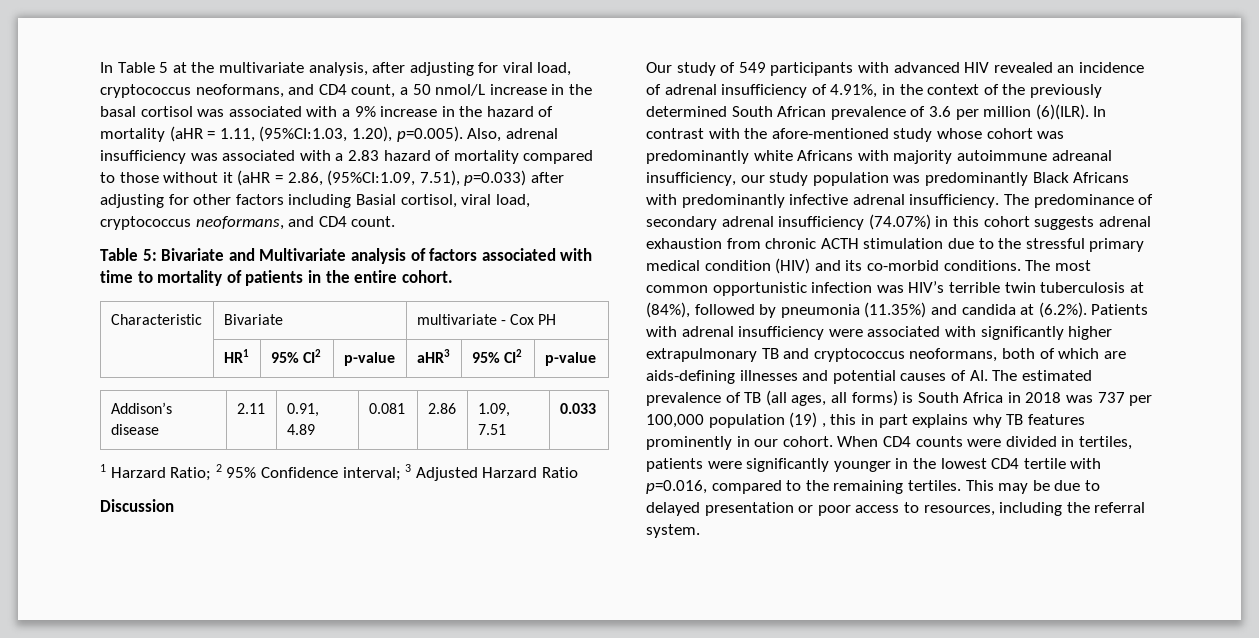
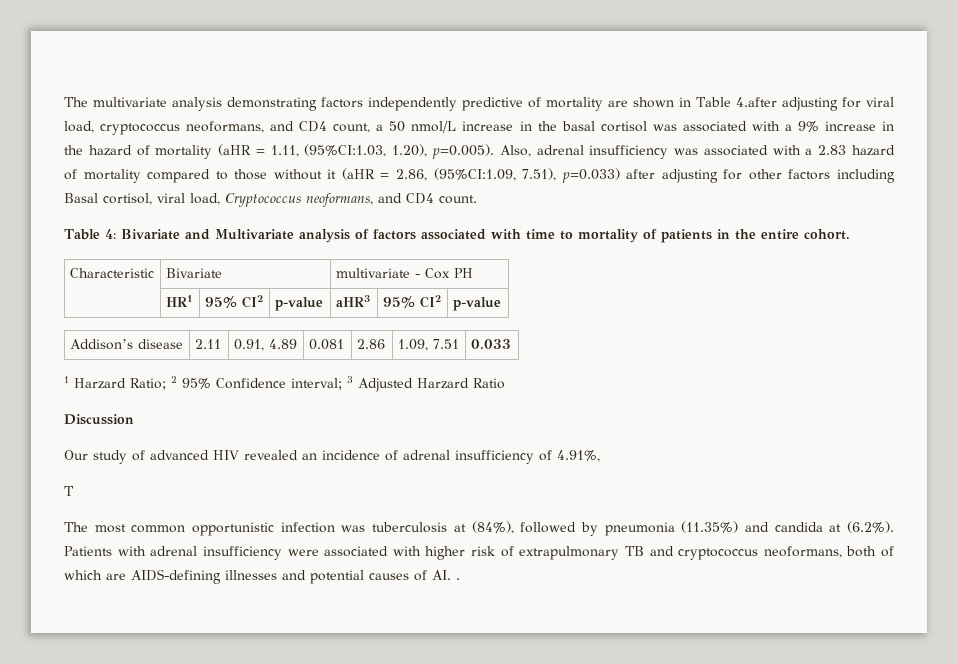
- In Table 5 at the multivariate analysis, after adjusting for viral load, cryptococcus neoformans, and CD4 count, a 50 nmol/L increase in the basal cortisol was associated with a 9% increase in the hazard of mortality (aHR = 1.11, (95%CI:1.03, 1.20), p=0.005). Also, adrenal insufficiency was associated with a 2.83 hazard of mortality compared to those without it (aHR = 2.86, (95%CI:1.09, 7.51), p=0.033) after adjusting for other factors including Basial cortisol, viral load, cryptococcus neoformans, and CD4 count.
+ The multivariate analysis demonstrating factors independently predictive of mortality are shown in Table 4.after adjusting for viral load, cryptococcus neoformans, and CD4 count, a 50 nmol/L increase in the basal cortisol was associated with a 9% increase in the hazard of mortality (aHR = 1.11, (95%CI:1.03, 1.20), p=0.005). Also, adrenal insufficiency was associated with a 2.83 hazard of mortality compared to those without it (aHR = 2.86, (95%CI:1.09, 7.51), p=0.033) after adjusting for other factors including Basal cortisol, viral load, Cryptococcus neoformans, and CD4 count.
- Table 5: Bivariate and Multivariate analysis of factors associated with time to mortality of patients in the entire cohort.
+ Table 4: Bivariate and Multivariate analysis of factors associated with time to mortality of patients in the entire cohort.
- Our study of 549 participants with advanced HIV revealed an incidence of adrenal insufficiency of 4.91%, in the context of the previously determined South African prevalence of 3.6 per million (6)(ILR). In contrast with the afore-mentioned study whose cohort was predominantly white Africans with majority autoimmune adreanal insufficiency, our study population was predominantly Black Africans with predominantly infective adrenal insufficiency. The predominance of secondary adrenal insufficiency (74.07%) in this cohort suggests adrenal exhaustion from chronic ACTH stimulation due to the stressful primary medical condition (HIV) and its co-morbid conditions. The most common opportunistic infection was HIV’s terrible twin tuberculosis at (84%), followed by pneumonia (11.35%) and candida at (6.2%). Patients with adrenal insufficiency were associated with significantly higher extrapulmonary TB and cryptococcus neoformans, both of which are aids-defining illnesses and potential causes of AI. The estimated prevalence of TB (all ages, all forms) is South Africa in 2018 was 737 per 100,000 population (19) , this in part explains why TB features prominently in our cohort. When CD4 counts were divided in tertiles, patients were significantly younger in the lowest CD4 tertile with p=0.016, compared to the remaining tertiles. This may be due to delayed presentation or poor access to resources, including the referral system.
+ Our study of advanced HIV revealed an incidence of adrenal insufficiency of 4.91%,
+ T
+ The most common opportunistic infection was tuberculosis at (84%), followed by pneumonia (11.35%) and candida at (6.2%). Patients with adrenal insufficiency were associated with higher risk of extrapulmonary TB and cryptococcus neoformans, both of which are AIDS-defining illnesses and potential causes of AI. .

